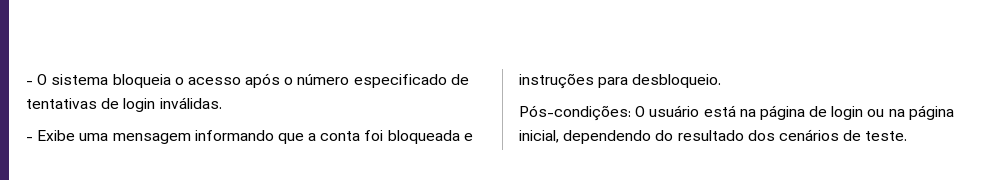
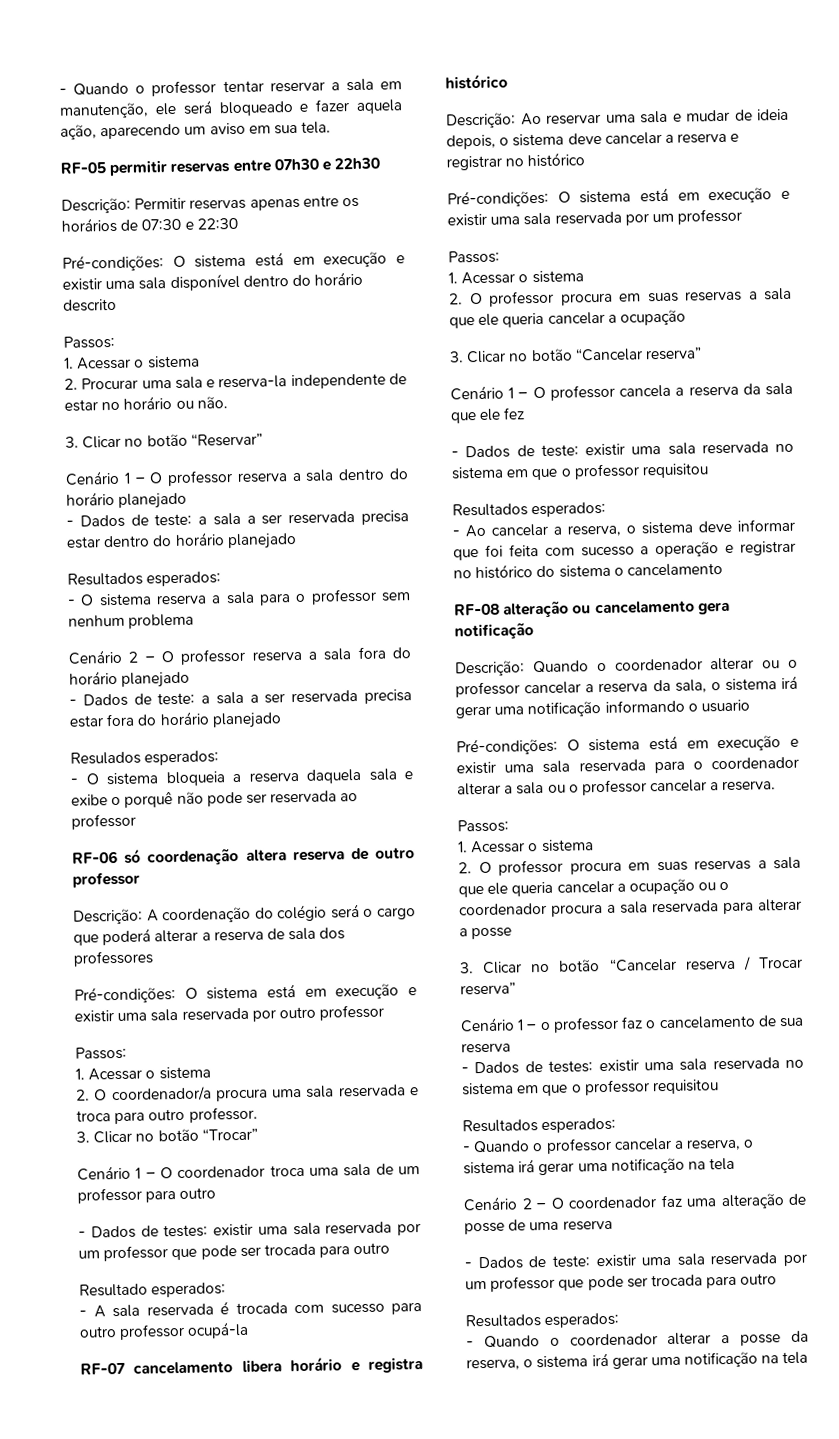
- - O sistema bloqueia o acesso após o número especificado de tentativas de login inválidas.
- - Exibe uma mensagem informando que a conta foi bloqueada e instruções para desbloqueio.
- Pós-condições: O usuário está na página de login ou na página inicial, dependendo do resultado dos cenários de teste.
+ - Quando o professor tentar reservar a sala em manutenção, ele será bloqueado e fazer aquela ação, aparecendo um aviso em sua tela.
+ RF-05 permitir reservas entre 07h30 e 22h30
+ Descrição: Permitir reservas apenas entre os horários de 07:30 e 22:30
+ Pré-condições: O sistema está em execução e existir uma sala disponível dentro do horário descrito
+ Passos:
+ 1. Acessar o sistema
+ 2. Procurar uma sala e reserva-la independente de estar no horário ou não.
+ 3. Clicar no botão “Reservar”
+ Cenário 1 – O professor reserva a sala dentro do horário planejado
+ - Dados de teste: a sala a ser reservada precisa estar dentro do horário planejado
+ Resultados esperados:
+ - O sistema reserva a sala para o professor sem nenhum problema
+ Cenário 2 – O professor reserva a sala fora do horário planejado
+ - Dados de teste: a sala a ser reservada precisa estar fora do horário planejado
+ Resulados esperados:
+ - O sistema bloqueia a reserva daquela sala e exibe o porquê não pode ser reservada ao professor
+ RF-06 só coordenação altera reserva de outro professor
+ Descrição: A coordenação do colégio será o cargo que poderá alterar a reserva de sala dos professores
+ Pré-condições: O sistema está em execução e existir uma sala reservada por outro professor
+ Passos:
+ 1. Acessar o sistema
+ 2. O coordenador/a procura uma sala reservada e troca para outro professor.
+ 3. Clicar no botão “Trocar”
+ Cenário 1 – O coordenador troca uma sala de um professor para outro
+ - Dados de testes: existir uma sala reservada por um professor que pode ser trocada para outro
+ Resultado esperados:
+ - A sala reservada é trocada com sucesso para outro professor ocupá-la
+ RF-07 cancelamento libera horário e registra histórico
+ Descrição: Ao reservar uma sala e mudar de ideia depois, o sistema deve cancelar a reserva e registrar no histórico
+ Pré-condições: O sistema está em execução e existir uma sala reservada por um professor
+ Passos:
+ 1. Acessar o sistema
+ 2. O professor procura em suas reservas a sala que ele queria cancelar a ocupação
+ 3. Clicar no botão “Cancelar reserva”
+ Cenário 1 – O professor cancela a reserva da sala que ele fez
+ - Dados de teste: existir uma sala reservada no sistema em que o professor requisitou
+ Resultados esperados:
+ - Ao cancelar a reserva, o sistema deve informar que foi feita com sucesso a operação e registrar no histórico do sistema o cancelamento
+ RF-08 alteração ou cancelamento gera notificação
+ Descrição: Quando o coordenador alterar ou o professor cancelar a reserva da sala, o sistema irá gerar uma notificação informando o usuario
+ Pré-condições: O sistema está em execução e existir uma sala reservada para o coordenador alterar a sala ou o professor cancelar a reserva.
+ Passos:
+ 1. Acessar o sistema
+ 2. O professor procura em suas reservas a sala que ele queria cancelar a ocupação ou o coordenador procura a sala reservada para alterar a posse
+ 3. Clicar no botão “Cancelar reserva / Trocar reserva”
+ Cenário 1 – o professor faz o cancelamento de sua reserva
+ - Dados de testes: existir uma sala reservada no sistema em que o professor requisitou
+ Resultados esperados:
+ - Quando o professor cancelar a reserva, o sistema irá gerar uma notificação na tela
+ Cenário 2 – O coordenador faz uma alteração de posse de uma reserva
+ - Dados de teste: existir uma sala reservada por um professor que pode ser trocada para outro
+ Resultados esperados:
+ - Quando o coordenador alterar a posse da reserva, o sistema irá gerar uma notificação na tela

